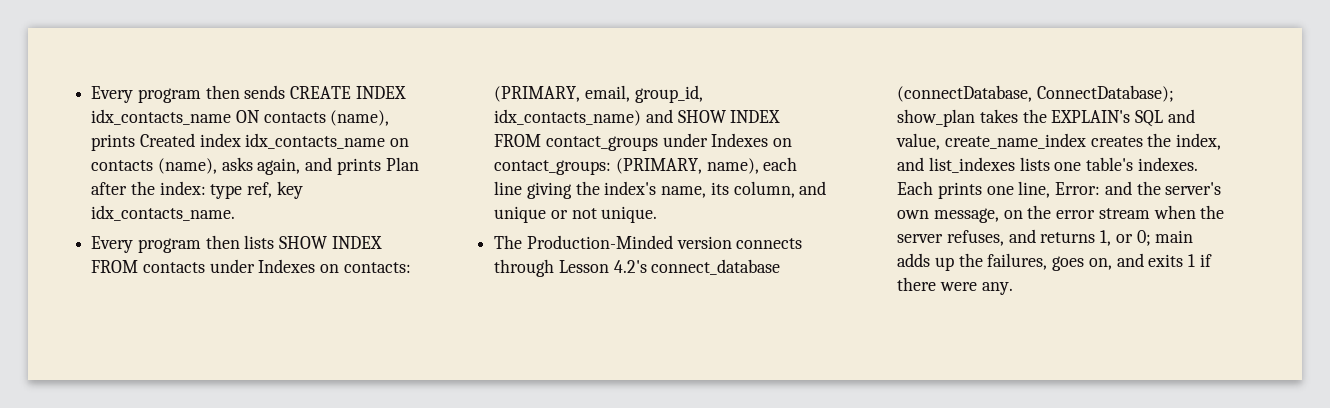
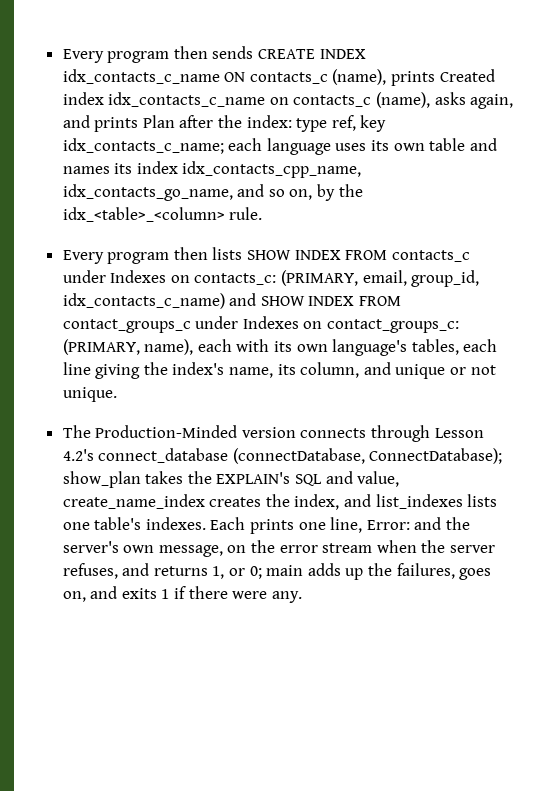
- Every program then sends CREATE INDEX idx_contacts_name ON contacts (name), prints Created index idx_contacts_name on contacts (name), asks again, and prints Plan after the index: type ref, key idx_contacts_name.
+ Every program then sends CREATE INDEX idx_contacts_c_name ON contacts_c (name), prints Created index idx_contacts_c_name on contacts_c (name), asks again, and prints Plan after the index: type ref, key idx_contacts_c_name; each language uses its own table and names its index idx_contacts_cpp_name, idx_contacts_go_name, and so on, by the idx_<table>_<column> rule.
- Every program then lists SHOW INDEX FROM contacts under Indexes on contacts: (PRIMARY, email, group_id, idx_contacts_name) and SHOW INDEX FROM contact_groups under Indexes on contact_groups: (PRIMARY, name), each line giving the index's name, its column, and unique or not unique.
+ Every program then lists SHOW INDEX FROM contacts_c under Indexes on contacts_c: (PRIMARY, email, group_id, idx_contacts_c_name) and SHOW INDEX FROM contact_groups_c under Indexes on contact_groups_c: (PRIMARY, name), each with its own language's tables, each line giving the index's name, its column, and unique or not unique.

